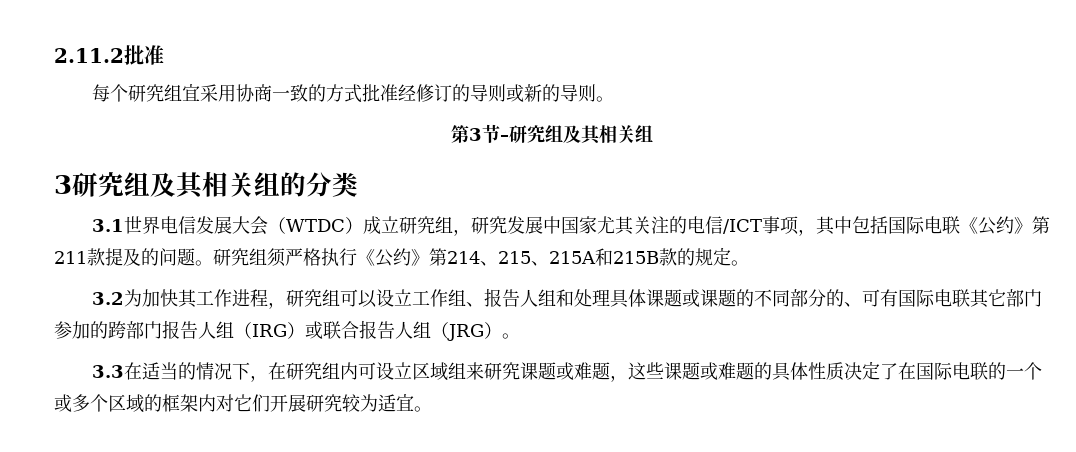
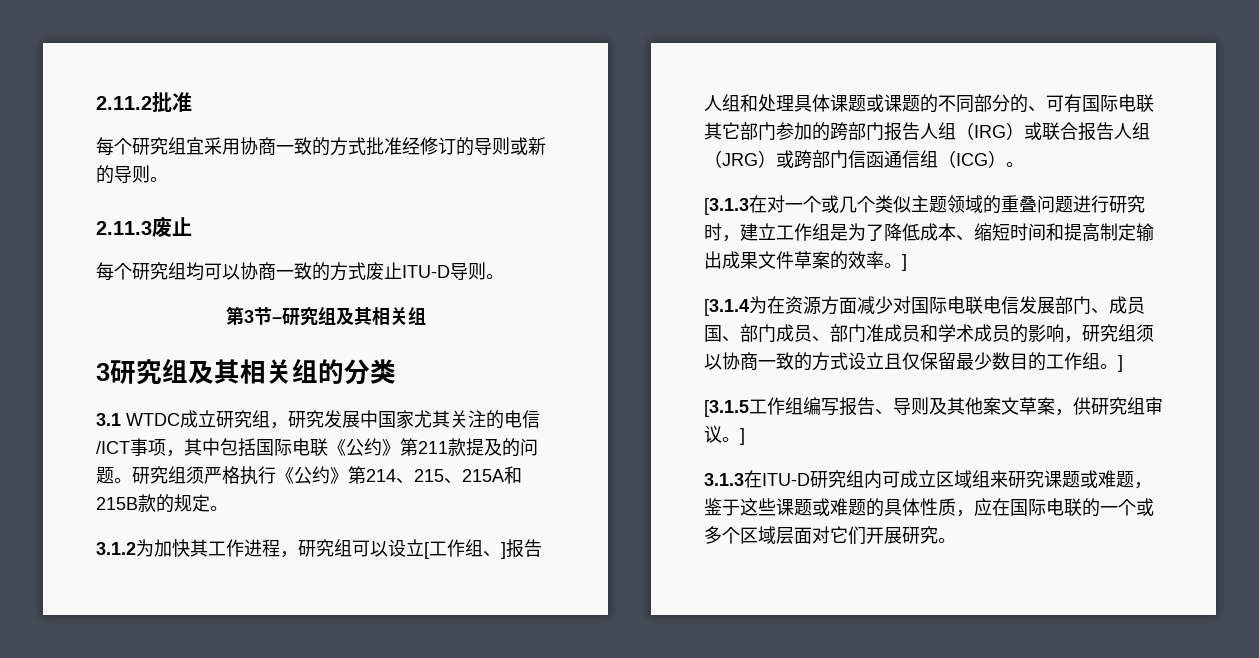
+ 2.11.3废止
+ 每个研究组均可以协商一致的方式废止ITU-D导则。
- 3.1世界电信发展大会（WTDC）成立研究组，研究发展中国家尤其关注的电信/ICT事项，其中包括国际电联《公约》第211款提及的问题。
+ 3.1 WTDC成立研究组，研究发展中国家尤其关注的电信/ICT事项，其中包括国际电联《公约》第211款提及的问题。
- 3.2为加快其工作进程，研究组可以设立工作组、报告人组和处理具体课题或课题的不同部分的、可有国际电联其它部门参加的跨部门报告人组（IRG）或联合报告人组（JRG）。
- 3.3在适当的情况下，在研究组内可设立区域组来研究课题或难题，这些课题或难题的具体性质决定了在国际电联的一个或多个区域的框架内对它们开展研究较为适宜。
+ 3.1.2为加快其工作进程，研究组可以设立[工作组、]报告人组和处理具体课题或课题的不同部分的、可有国际电联其它部门参加的跨部门报告人组（IRG）或联合报告人组（JRG）或跨部门信函通信组（ICG）。
+ [3.1.3在对一个或几个类似主题领域的重叠问题进行研究时，建立工作组是为了降低成本、缩短时间和提高制定输出成果文件草案的效率。]
+ [3.1.4为在资源方面减少对国际电联电信发展部门、成员国、部门成员、部门准成员和学术成员的影响，研究组须以协商一致的方式设立且仅保留最少数目的工作组。]
+ [3.1.5工作组编写报告、导则及其他案文草案，供研究组审议。]
+ 3.1.3在ITU-D研究组内可成立区域组来研究课题或难题，鉴于这些课题或难题的具体性质，应在国际电联的一个或多个区域层面对它们开展研究。

